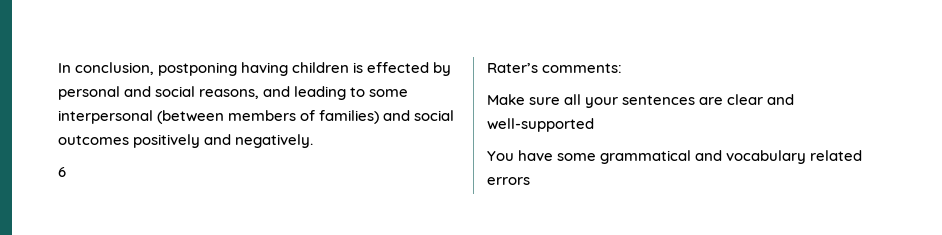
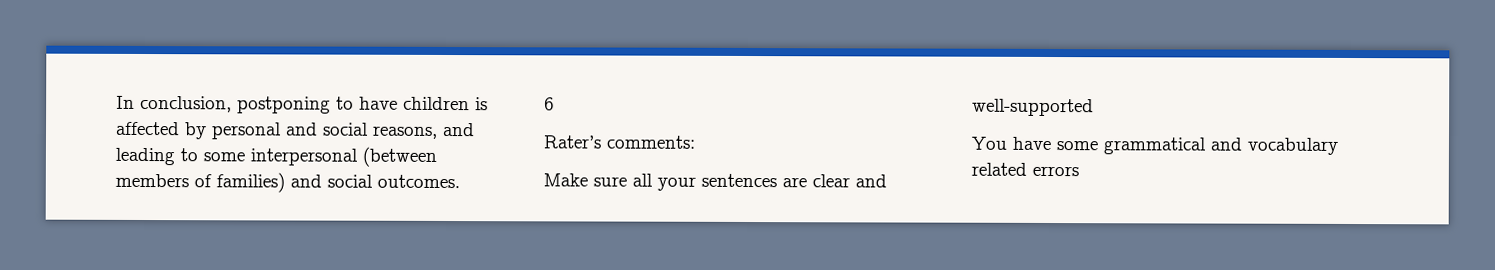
- In conclusion, postponing having children is effected by personal and social reasons, and leading to some interpersonal (between members of families) and social outcomes positively and negatively.
+ In conclusion, postponing to have children is affected by personal and social reasons, and leading to some interpersonal (between members of families) and social outcomes.

